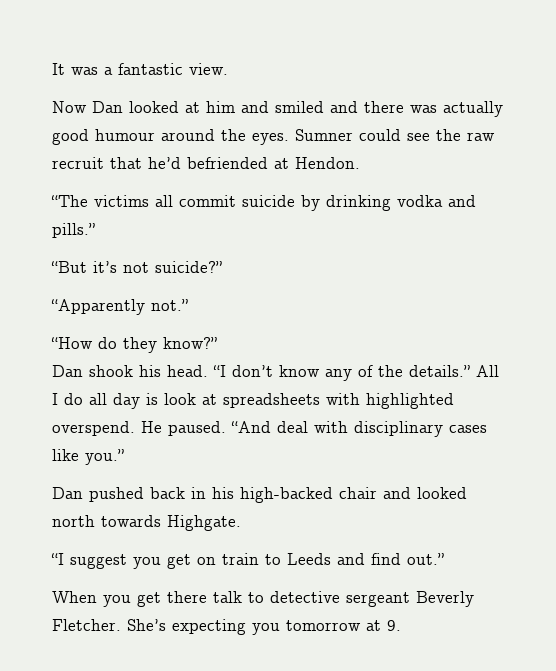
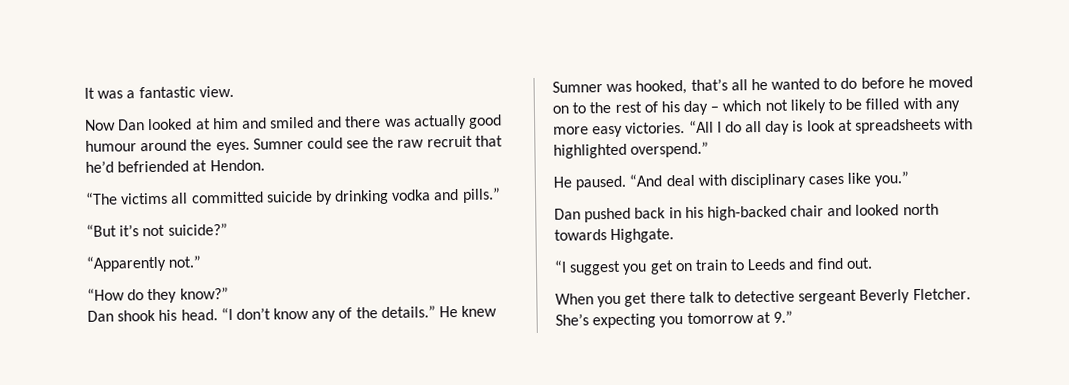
- “The victims all commit suicide by drinking vodka and pills.”
+ “The victims all committed suicide by drinking vodka and pills.”
- All I do all day is look at spreadsheets with highlighted overspend. He paused.
+ He knew Sumner was hooked, that’s all he wanted to do before he moved on to the rest of his day – which not likely to be filled with any more easy victories. “All I do all day is look at spreadsheets with highlighted overspend.”
+ He paused.
- “I suggest you get on train to Leeds and find out.”
+ “I suggest you get on train to Leeds and find out.
- She’s expecting you tomorrow at 9.
+ She’s expecting you tomorrow at 9.”

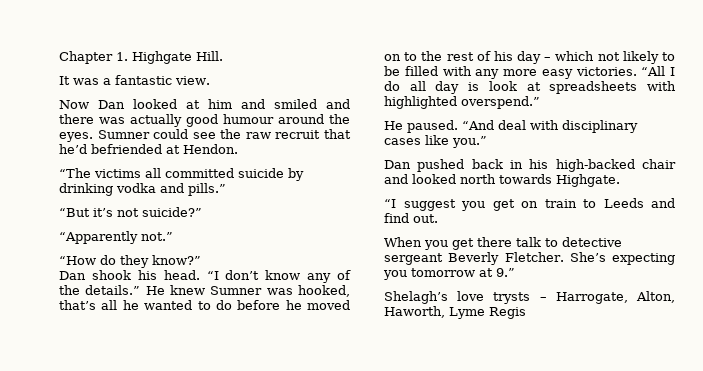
+ Chapter 1. Highgate Hill.
+ Shelagh’s love trysts – Harrogate, Alton, Haworth, Lyme Regis

